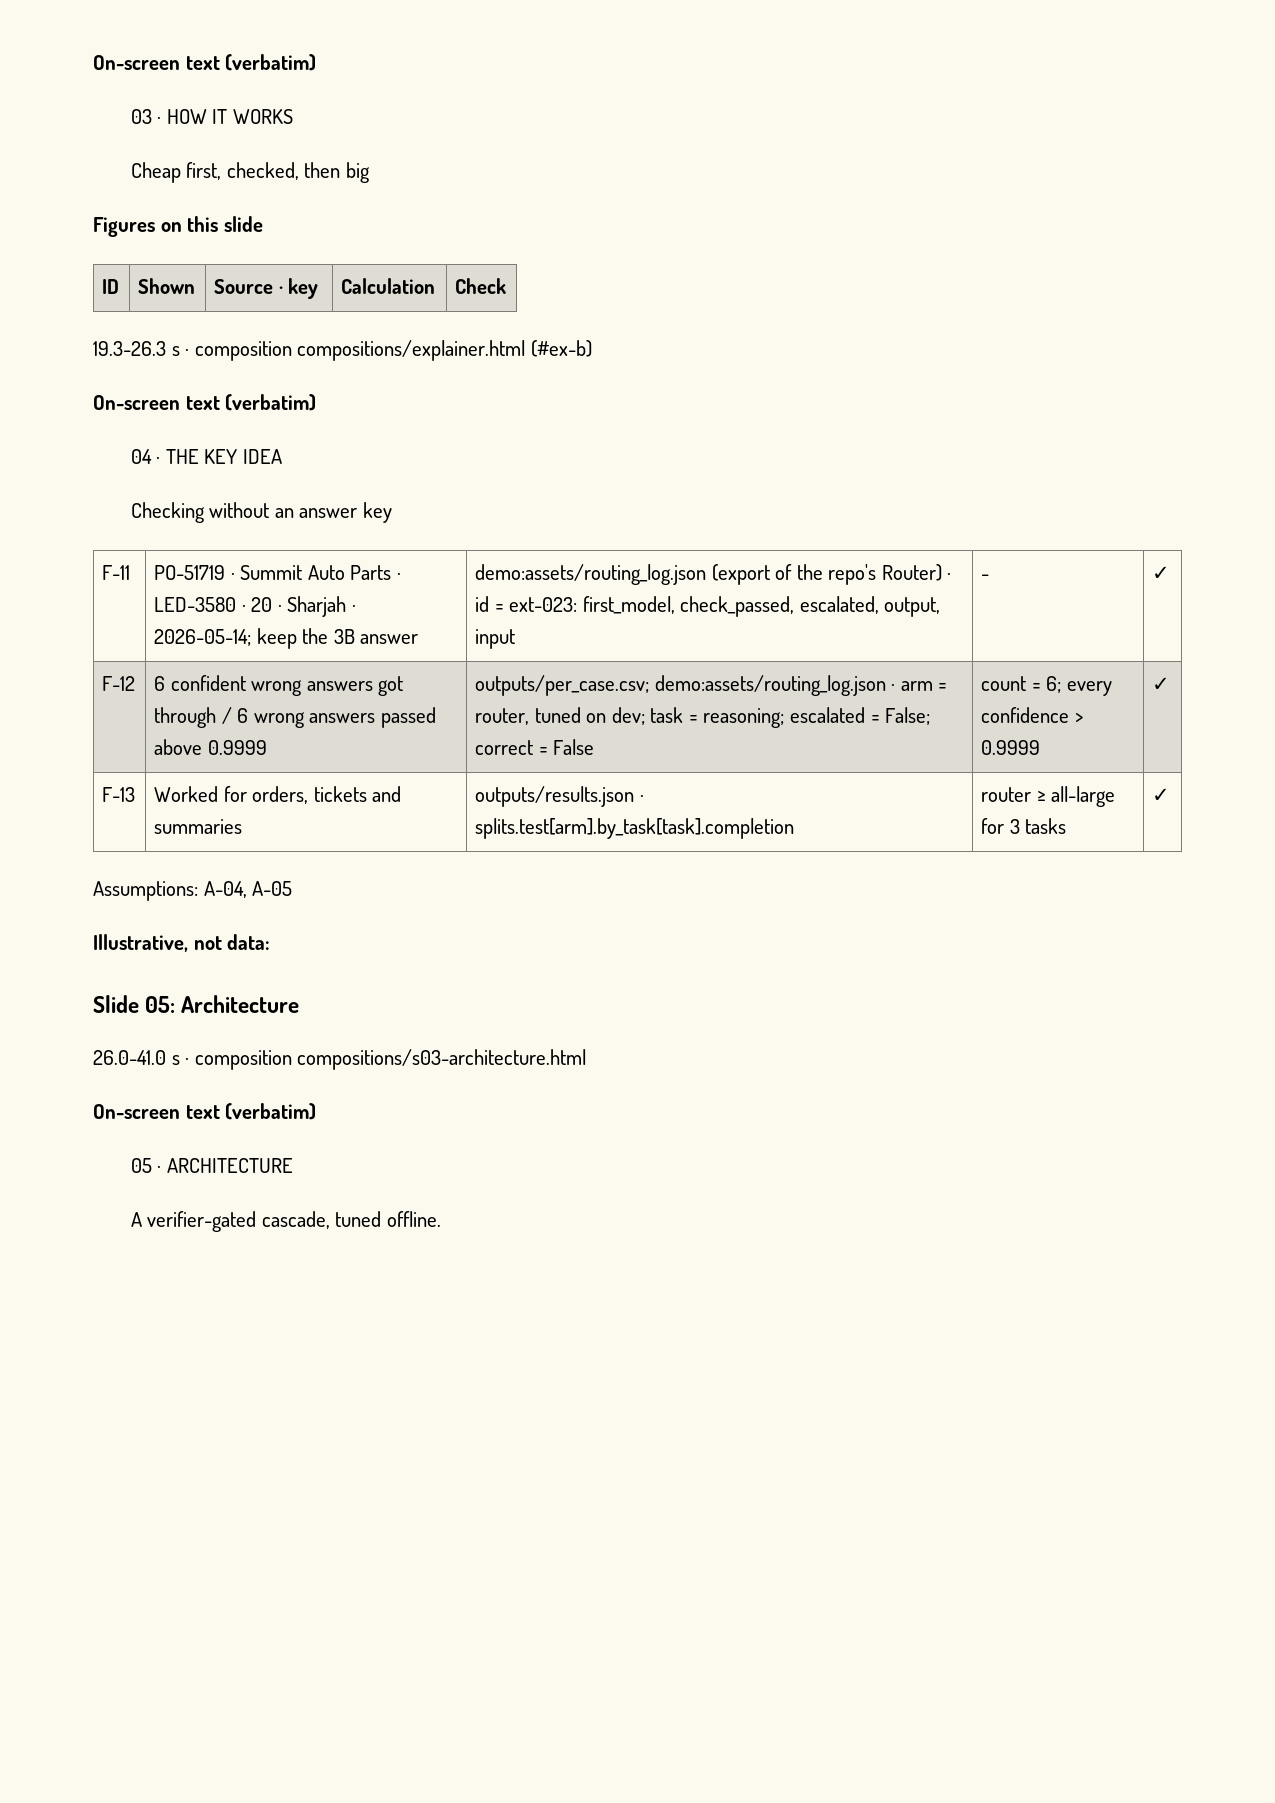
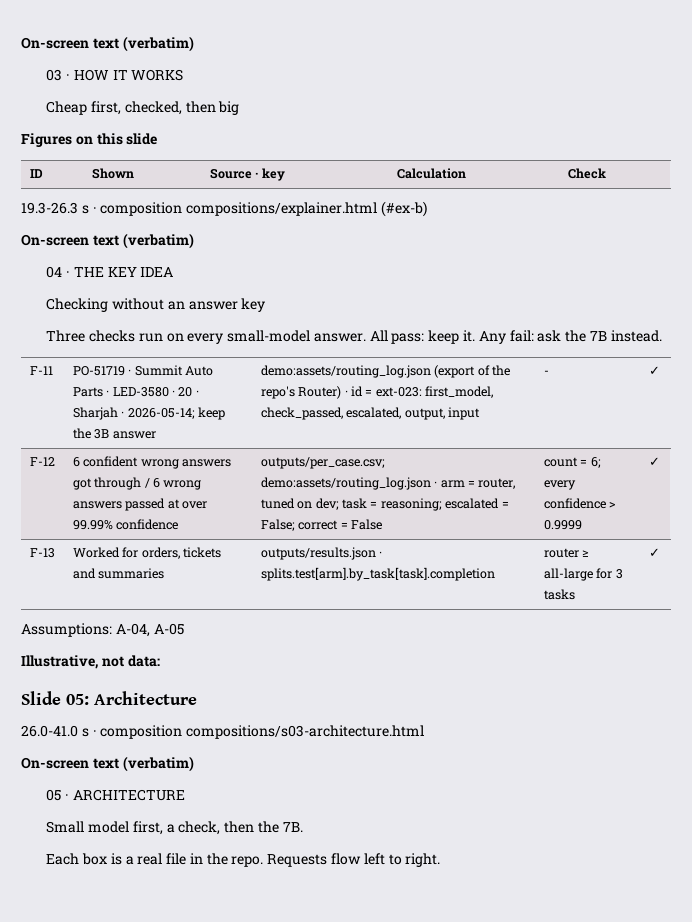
+ Three checks run on every small-model answer. All pass: keep it. Any fail: ask the 7B instead.
- 6 confident wrong answers got through / 6 wrong answers passed above 0.9999
+ 6 confident wrong answers got through / 6 wrong answers passed at over 99.99% confidence
- A verifier-gated cascade, tuned offline.
+ Small model first, a check, then the 7B.
+ Each box is a real file in the repo. Requests flow left to right.

